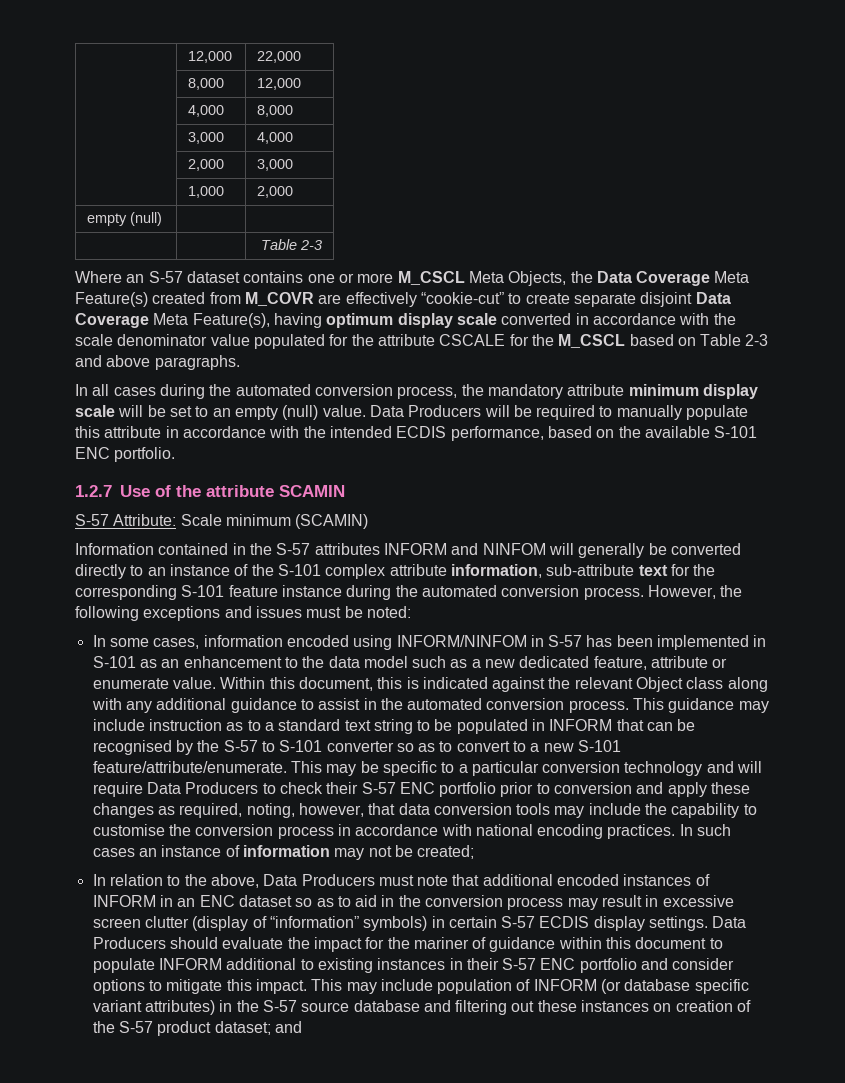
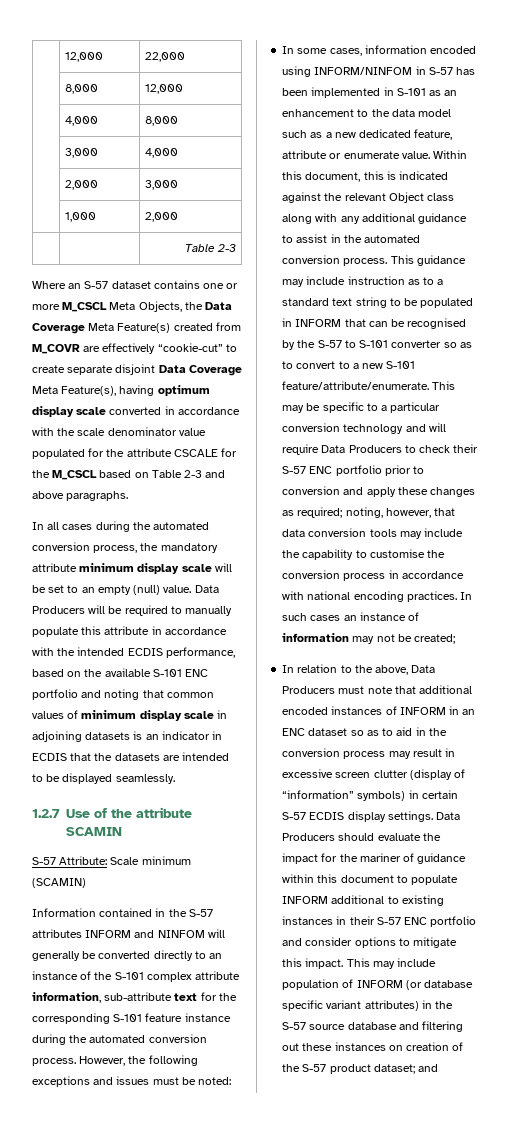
- empty (null) | |
- Data Producers will be required to manually populate this attribute in accordance with the intended ECDIS performance, based on the available S-101 ENC portfolio.
+ Data Producers will be required to manually populate this attribute in accordance with the intended ECDIS performance, based on the available S-101 ENC portfolio and noting that common values of minimum display scale in adjoining datasets is an indicator in ECDIS that the datasets are intended to be displayed seamlessly.
- This may be specific to a particular conversion technology and will require Data Producers to check their S-57 ENC portfolio prior to conversion and apply these changes as required, noting, however, that data conversion tools may include the capability to customise the conversion process in accordance with national encoding practices.
+ This may be specific to a particular conversion technology and will require Data Producers to check their S-57 ENC portfolio prior to conversion and apply these changes as required; noting, however, that data conversion tools may include the capability to customise the conversion process in accordance with national encoding practices.

